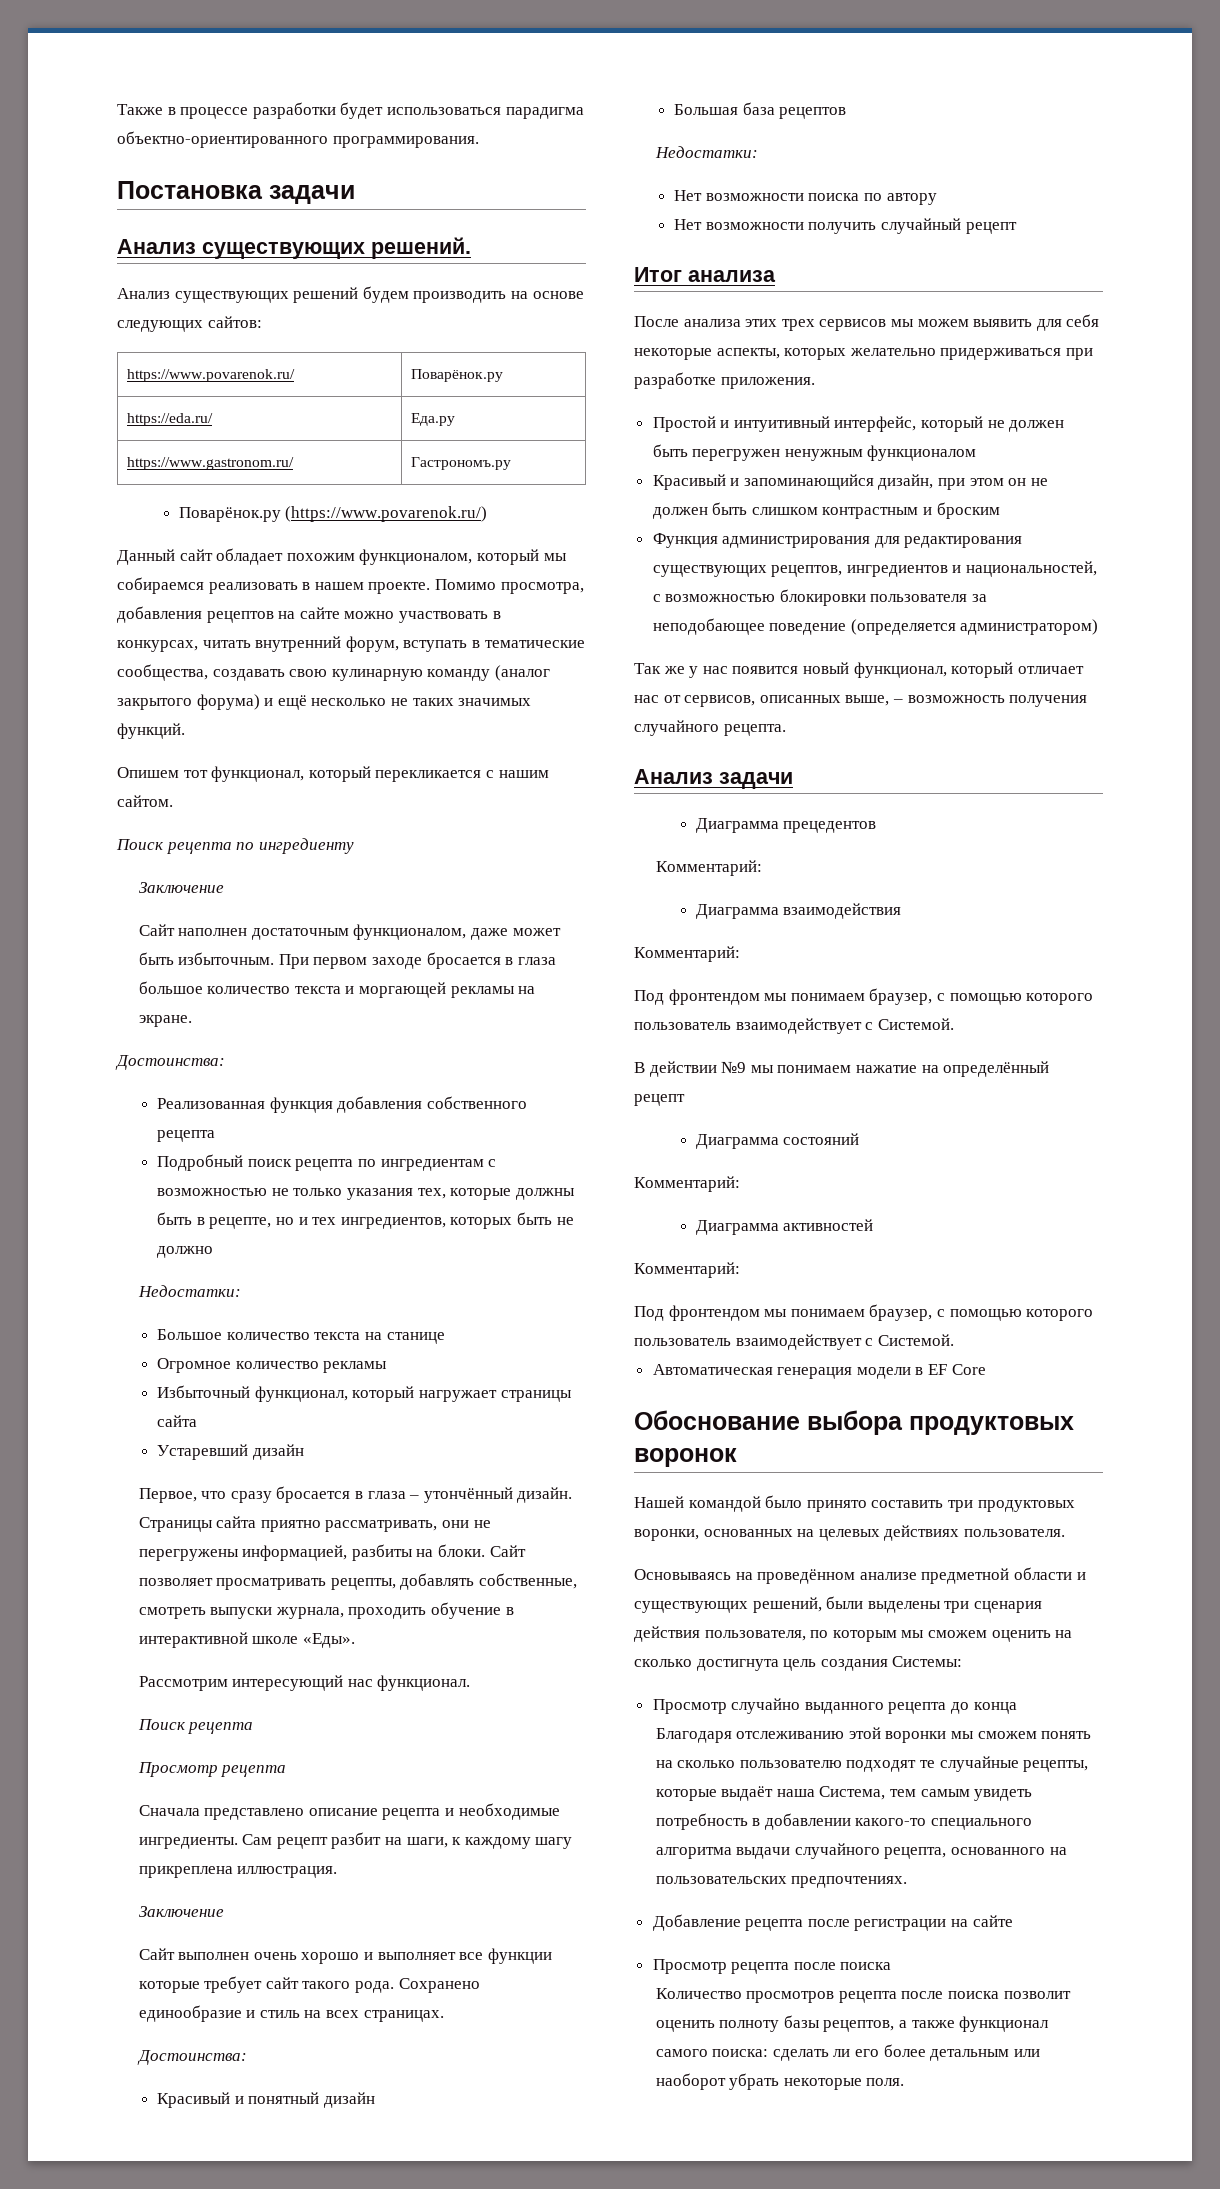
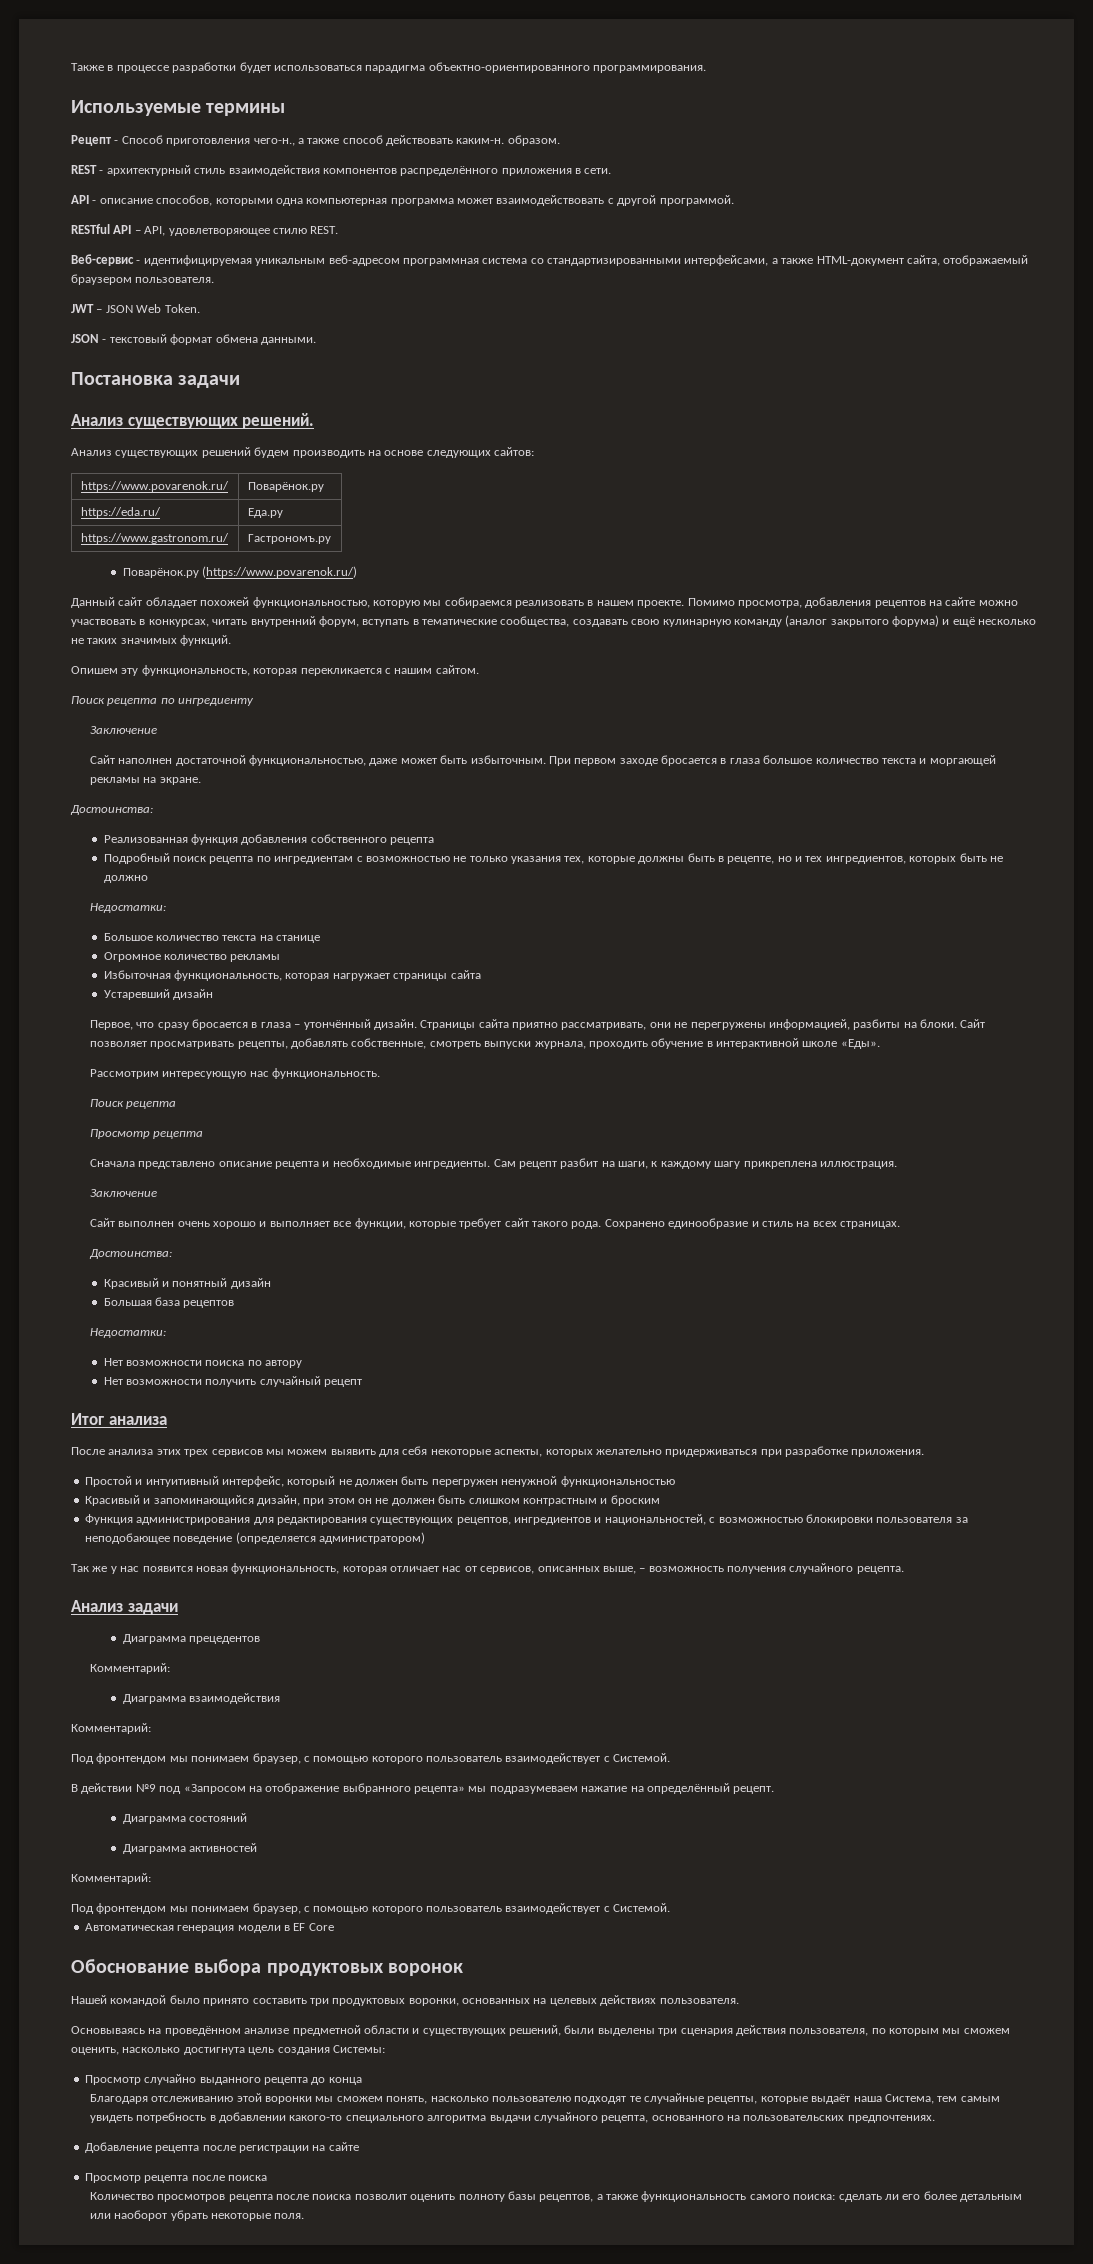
+ Используемые термины
+ Рецепт - Способ приготовления чего-н., а также способ действовать каким-н. образом.
+ REST - архитектурный стиль взаимодействия компонентов распределённого приложения в сети.
+ API - описание способов, которыми одна компьютерная программа может взаимодействовать с другой программой.
+ RESTful API – API, удовлетворяющее стилю REST.
+ Веб-сервис - идентифицируемая уникальным веб-адресом программная система со стандартизированными интерфейсами, а также HTML-документ сайта, отображаемый браузером пользователя.
+ JWT – JSON Web Token.
+ JSON - текстовый формат обмена данными.
- Данный сайт обладает похожим функционалом, который мы собираемся реализовать в нашем проекте.
+ Данный сайт обладает похожей функциональностью, которую мы собираемся реализовать в нашем проекте.
- Опишем тот функционал, который перекликается с нашим сайтом.
+ Опишем эту функциональность, которая перекликается с нашим сайтом.
- Сайт наполнен достаточным функционалом, даже может быть избыточным.
+ Сайт наполнен достаточной функциональностью, даже может быть избыточным.
- Избыточный функционал, который нагружает страницы сайта
+ Избыточная функциональность, которая нагружает страницы сайта
- Рассмотрим интересующий нас функционал.
+ Рассмотрим интересующую нас функциональность.
- Сайт выполнен очень хорошо и выполняет все функции которые требует сайт такого рода.
+ Сайт выполнен очень хорошо и выполняет все функции, которые требует сайт такого рода.
- Простой и интуитивный интерфейс, который не должен быть перегружен ненужным функционалом
+ Простой и интуитивный интерфейс, который не должен быть перегружен ненужной функциональностью
- Так же у нас появится новый функционал, который отличает нас от сервисов, описанных выше, – возможность получения случайного рецепта.
+ Так же у нас появится новая функциональность, которая отличает нас от сервисов, описанных выше, – возможность получения случайного рецепта.
- В действии №9 мы понимаем нажатие на определённый рецепт
+ В действии №9 под «Запросом на отображение выбранного рецепта» мы подразумеваем нажатие на определённый рецепт.
  Диаграмма состояний
- Комментарий:
- Основываясь на проведённом анализе предметной области и существующих решений, были выделены три сценария действия пользователя, по которым мы сможем оценить на сколько достигнута цель создания Системы:
+ Основываясь на проведённом анализе предметной области и существующих решений, были выделены три сценария действия пользователя, по которым мы сможем оценить, насколько достигнута цель создания Системы:
- Благодаря отслеживанию этой воронки мы сможем понять на сколько пользователю подходят те случайные рецепты, которые выдаёт наша Система, тем самым увидеть потребность в добавлении какого-то специального алгоритма выдачи случайного рецепта, основанного на пользовательских предпочтениях.
+ Благодаря отслеживанию этой воронки мы сможем понять, насколько пользователю подходят те случайные рецепты, которые выдаёт наша Система, тем самым увидеть потребность в добавлении какого-то специального алгоритма выдачи случайного рецепта, основанного на пользовательских предпочтениях.
- Количество просмотров рецепта после поиска позволит оценить полноту базы рецептов, а также функционал самого поиска: сделать ли его более детальным или наоборот убрать некоторые поля.
+ Количество просмотров рецепта после поиска позволит оценить полноту базы рецептов, а также функциональность самого поиска: сделать ли его более детальным или наоборот убрать некоторые поля.

